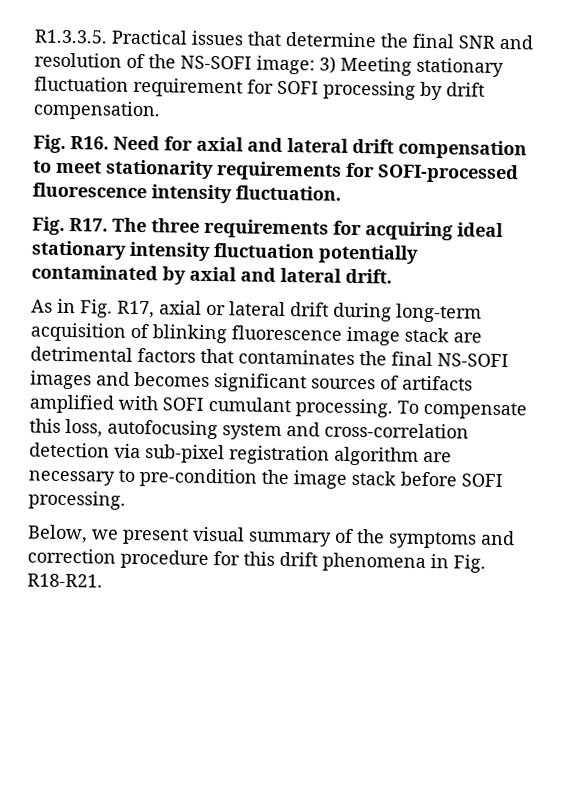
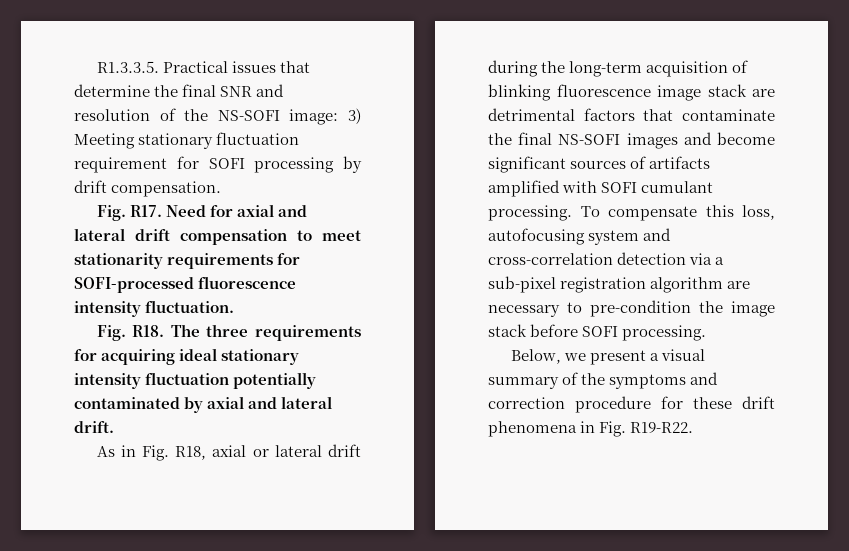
- Fig. R16. Need for axial and lateral drift compensation to meet stationarity requirements for SOFI-processed fluorescence intensity fluctuation.
+ Fig. R17. Need for axial and lateral drift compensation to meet stationarity requirements for SOFI-processed fluorescence intensity fluctuation.
- Fig. R17. The three requirements for acquiring ideal stationary intensity fluctuation potentially contaminated by axial and lateral drift.
+ Fig. R18. The three requirements for acquiring ideal stationary intensity fluctuation potentially contaminated by axial and lateral drift.
- As in Fig. R17, axial or lateral drift during long-term acquisition of blinking fluorescence image stack are detrimental factors that contaminates the final NS-SOFI images and becomes significant sources of artifacts amplified with SOFI cumulant processing.
+ As in Fig. R18, axial or lateral drift during the long-term acquisition of blinking fluorescence image stack are detrimental factors that contaminate the final NS-SOFI images and become significant sources of artifacts amplified with SOFI cumulant processing.
- To compensate this loss, autofocusing system and cross-correlation detection via sub-pixel registration algorithm are necessary to pre-condition the image stack before SOFI processing.
+ To compensate this loss, autofocusing system and cross-correlation detection via a sub-pixel registration algorithm are necessary to pre-condition the image stack before SOFI processing.
- Below, we present visual summary of the symptoms and correction procedure for this drift phenomena in Fig. R18-R21.
+ Below, we present a visual summary of the symptoms and correction procedure for these drift phenomena in Fig. R19-R22.

